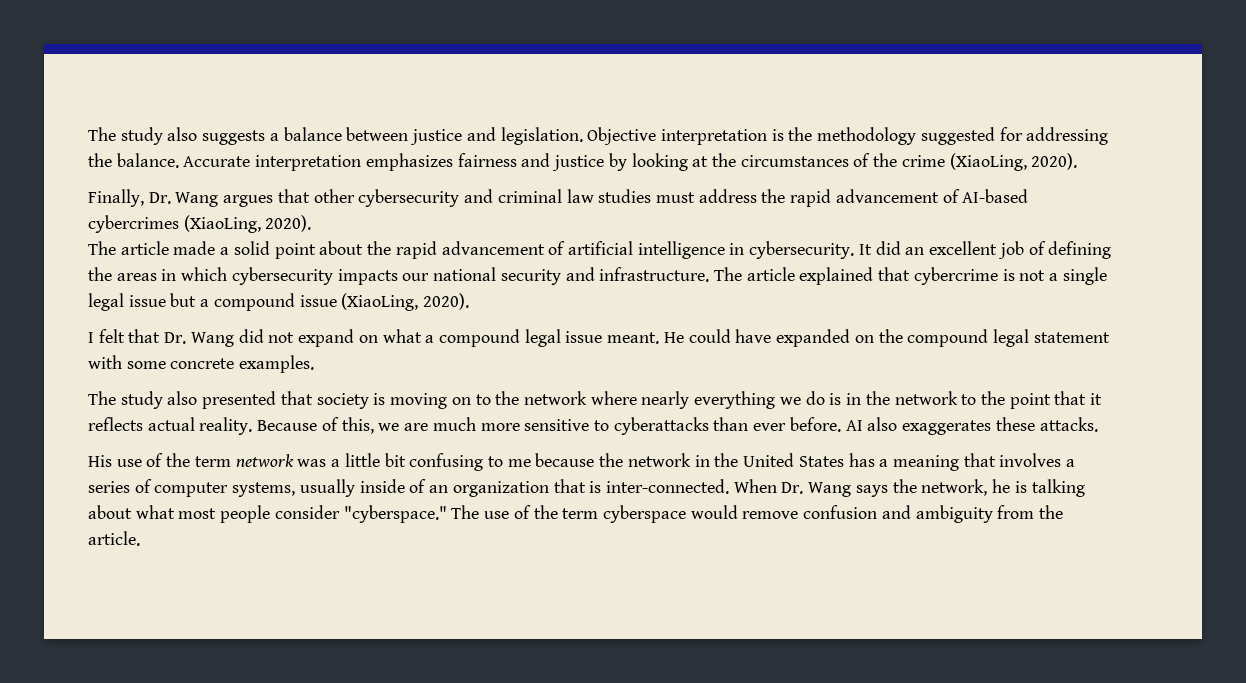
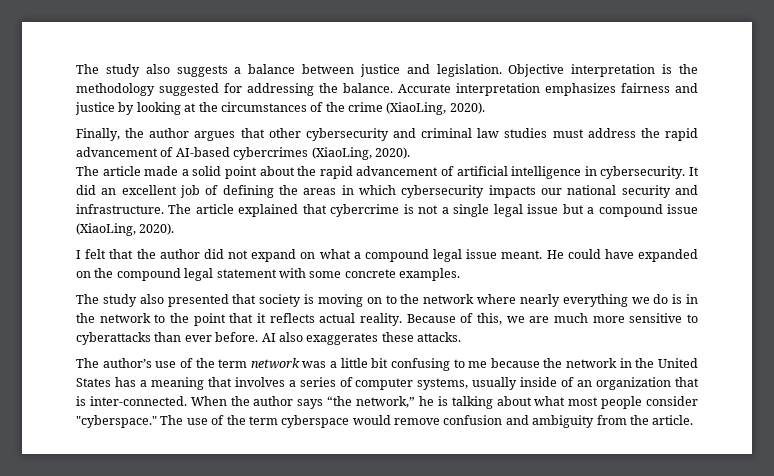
- Finally, Dr. Wang argues that other cybersecurity and criminal law studies must address the rapid advancement of AI-based cybercrimes (XiaoLing, 2020).
+ Finally, the author argues that other cybersecurity and criminal law studies must address the rapid advancement of AI-based cybercrimes (XiaoLing, 2020).
- I felt that Dr. Wang did not expand on what a compound legal issue meant.
+ I felt that the author did not expand on what a compound legal issue meant.
- His use of the term network was a little bit confusing to me because the network in the United States has a meaning that involves a series of computer systems, usually inside of an organization that is inter-connected.
+ The author’s use of the term network was a little bit confusing to me because the network in the United States has a meaning that involves a series of computer systems, usually inside of an organization that is inter-connected.
- When Dr. Wang says the network, he is talking about what most people consider "cyberspace."
+ When the author says “the network,” he is talking about what most people consider "cyberspace."

